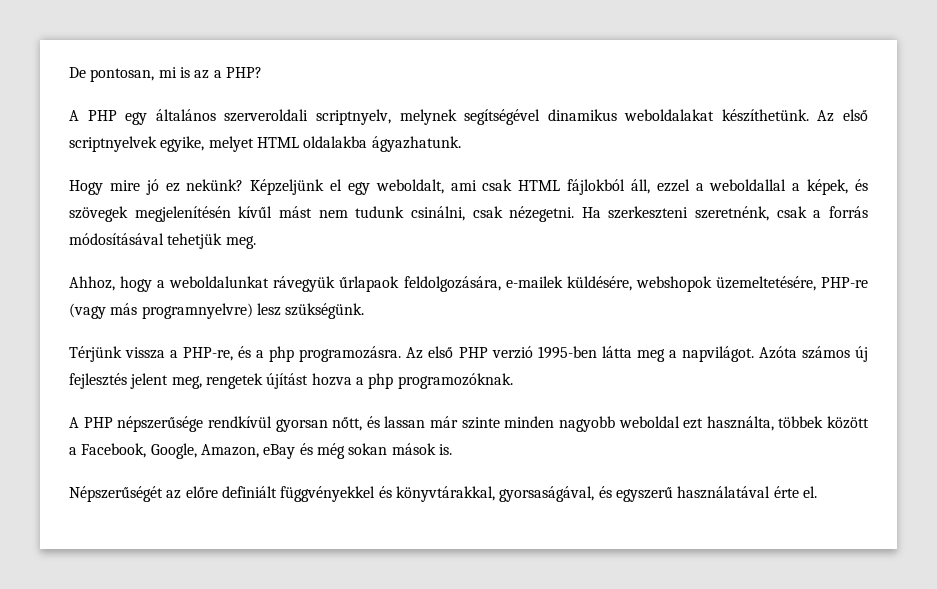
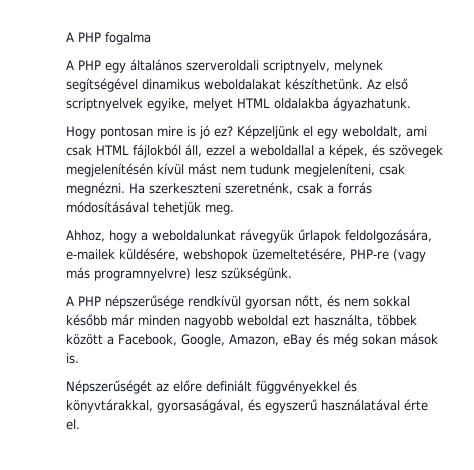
- De pontosan, mi is az a PHP?
+ A PHP fogalma
- Hogy mire jó ez nekünk?
+ Hogy pontosan mire is jó ez?
- Képzeljünk el egy weboldalt, ami csak HTML fájlokból áll, ezzel a weboldallal a képek, és szövegek megjelenítésén kívűl mást nem tudunk csinálni, csak nézegetni.
+ Képzeljünk el egy weboldalt, ami csak HTML fájlokból áll, ezzel a weboldallal a képek, és szövegek megjelenítésén kívül mást nem tudunk megjeleníteni, csak megnézni.
- Ahhoz, hogy a weboldalunkat rávegyük űrlapaok feldolgozására, e-mailek küldésére, webshopok üzemeltetésére, PHP-re (vagy más programnyelvre) lesz szükségünk.
+ Ahhoz, hogy a weboldalunkat rávegyük űrlapok feldolgozására, e-mailek küldésére, webshopok üzemeltetésére, PHP-re (vagy más programnyelvre) lesz szükségünk.
- Térjünk vissza a PHP-re, és a php programozásra. Az első PHP verzió 1995-ben látta meg a napvilágot. Azóta számos új fejlesztés jelent meg, rengetek újítást hozva a php programozóknak.
- A PHP népszerűsége rendkívül gyorsan nőtt, és lassan már szinte minden nagyobb weboldal ezt használta, többek között a Facebook, Google, Amazon, eBay és még sokan mások is.
+ A PHP népszerűsége rendkívül gyorsan nőtt, és nem sokkal később már minden nagyobb weboldal ezt használta, többek között a Facebook, Google, Amazon, eBay és még sokan mások is.

